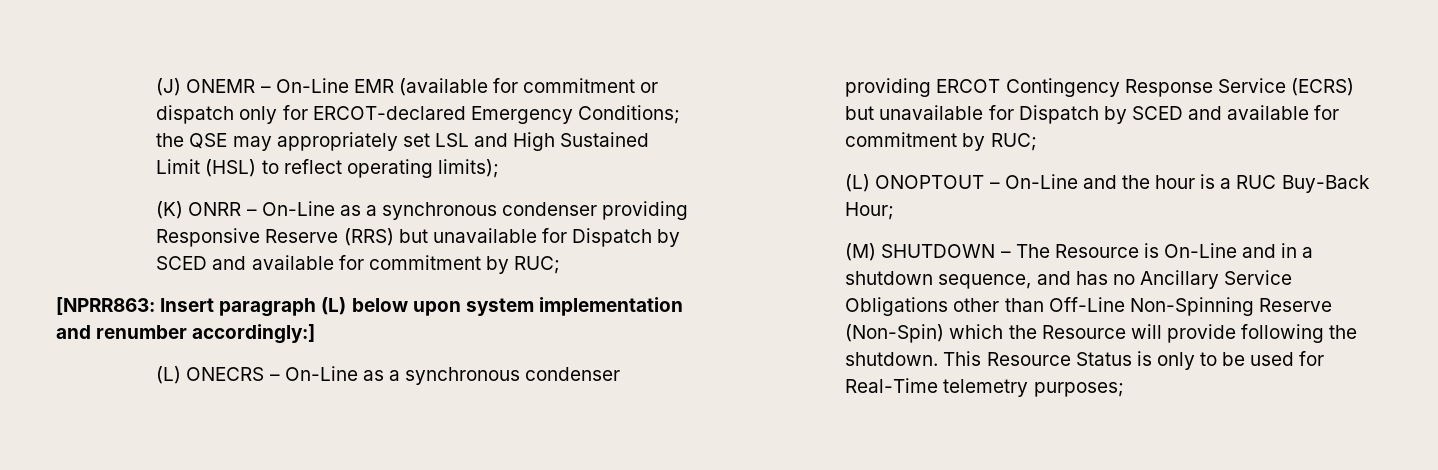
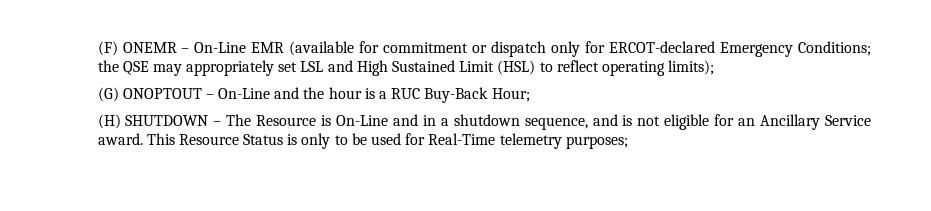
- (J) ONEMR – On-Line EMR (available for commitment or dispatch only for ERCOT-declared Emergency Conditions; the QSE may appropriately set LSL and High Sustained Limit (HSL) to reflect operating limits);
+ (F) ONEMR – On-Line EMR (available for commitment or dispatch only for ERCOT-declared Emergency Conditions; the QSE may appropriately set LSL and High Sustained Limit (HSL) to reflect operating limits);
- (K) ONRR – On-Line as a synchronous condenser providing Responsive Reserve (RRS) but unavailable for Dispatch by SCED and available for commitment by RUC;
- [NPRR863: Insert paragraph (L) below upon system implementation and renumber accordingly:]
- (L) ONECRS – On-Line as a synchronous condenser providing ERCOT Contingency Response Service (ECRS) but unavailable for Dispatch by SCED and available for commitment by RUC;
- (L) ONOPTOUT – On-Line and the hour is a RUC Buy-Back Hour;
+ (G) ONOPTOUT – On-Line and the hour is a RUC Buy-Back Hour;
- (M) SHUTDOWN – The Resource is On-Line and in a shutdown sequence, and has no Ancillary Service Obligations other than Off-Line Non-Spinning Reserve (Non-Spin) which the Resource will provide following the shutdown.
+ (H) SHUTDOWN – The Resource is On-Line and in a shutdown sequence, and is not eligible for an Ancillary Service award.

